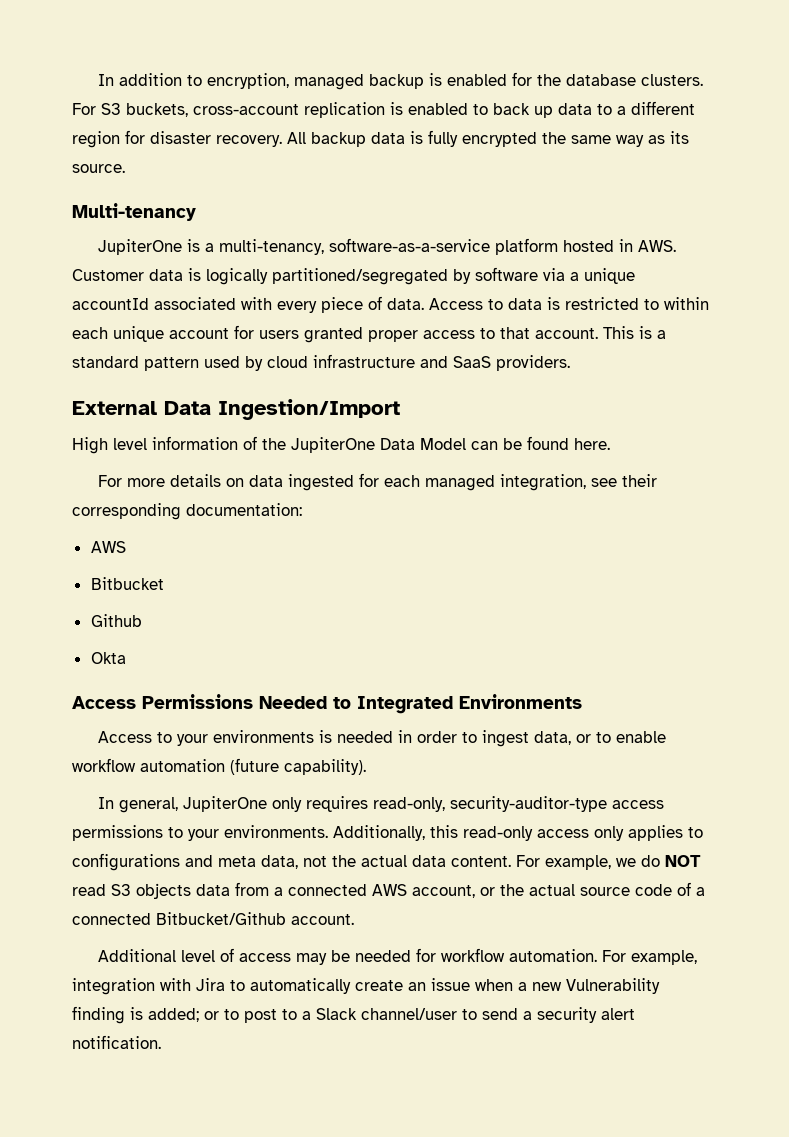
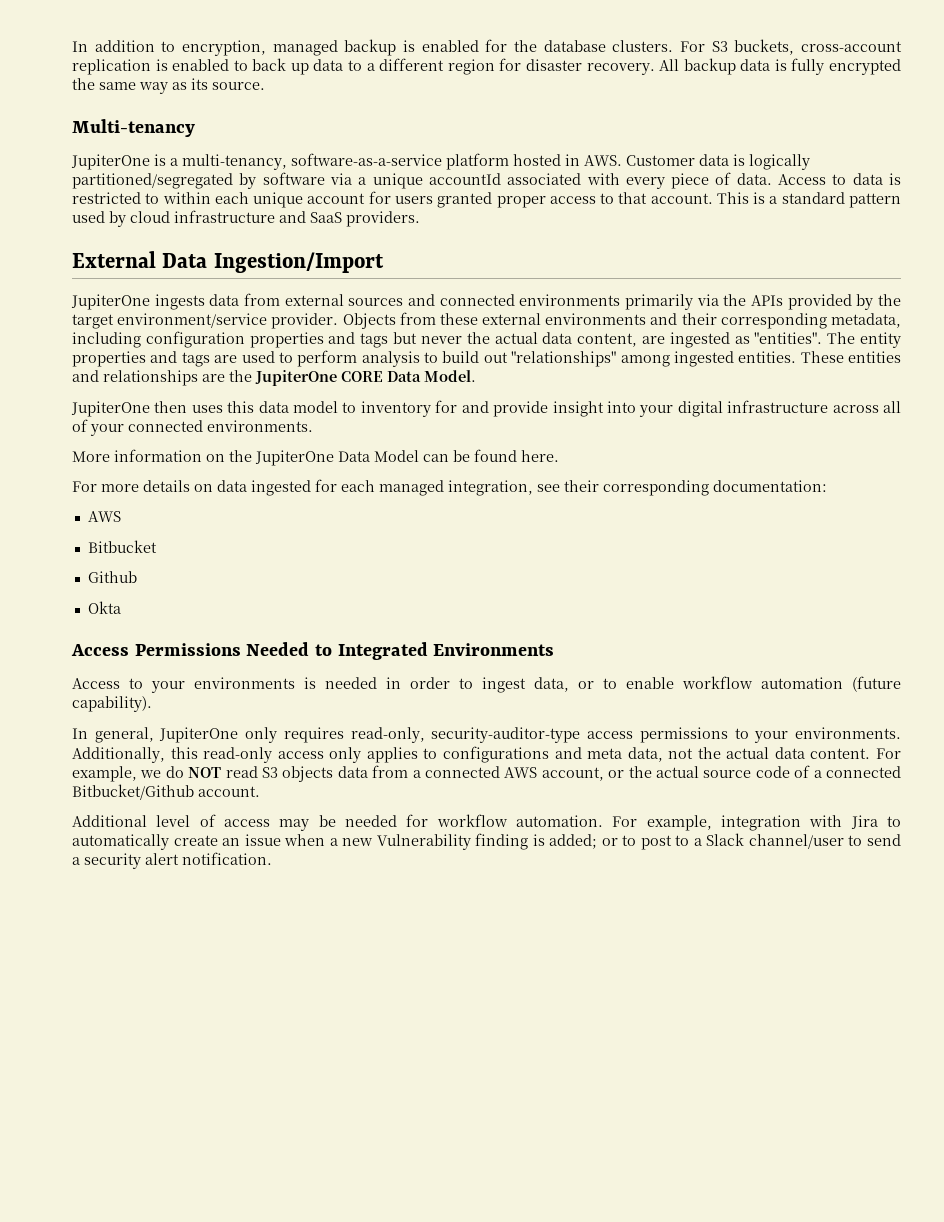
- High level information of the JupiterOne Data Model can be found here.
+ JupiterOne ingests data from external sources and connected environments primarily via the APIs provided by the target environment/service provider. Objects from these external environments and their corresponding metadata, including configuration properties and tags but never the actual data content, are ingested as "entities". The entity properties and tags are used to perform analysis to build out "relationships" among ingested entities. These entities and relationships are the JupiterOne CORE Data Model.
+ JupiterOne then uses this data model to inventory for and provide insight into your digital infrastructure across all of your connected environments.
+ More information on the JupiterOne Data Model can be found here.

